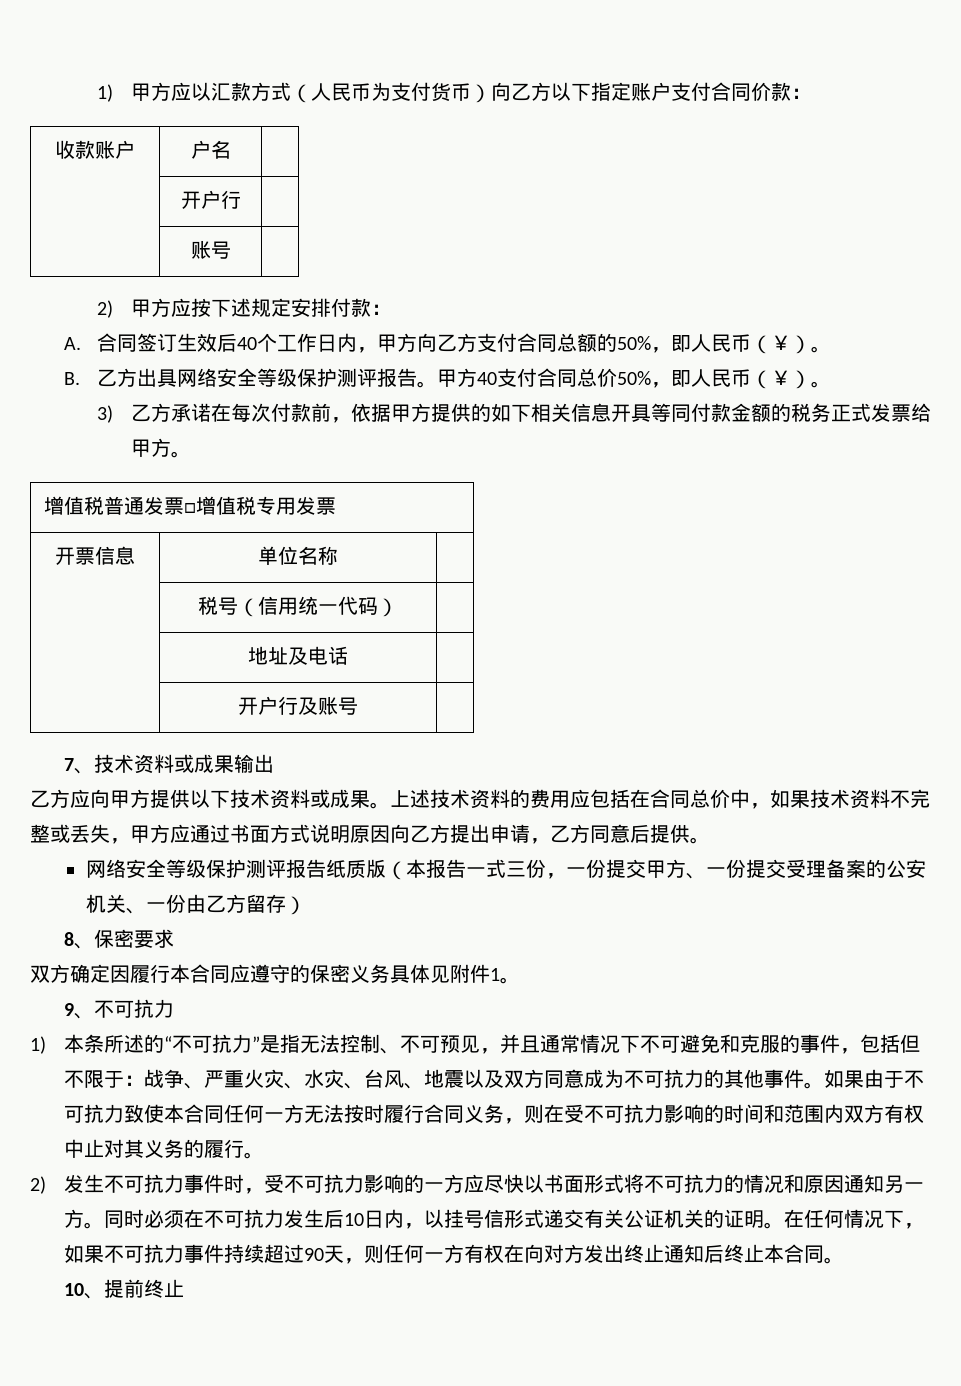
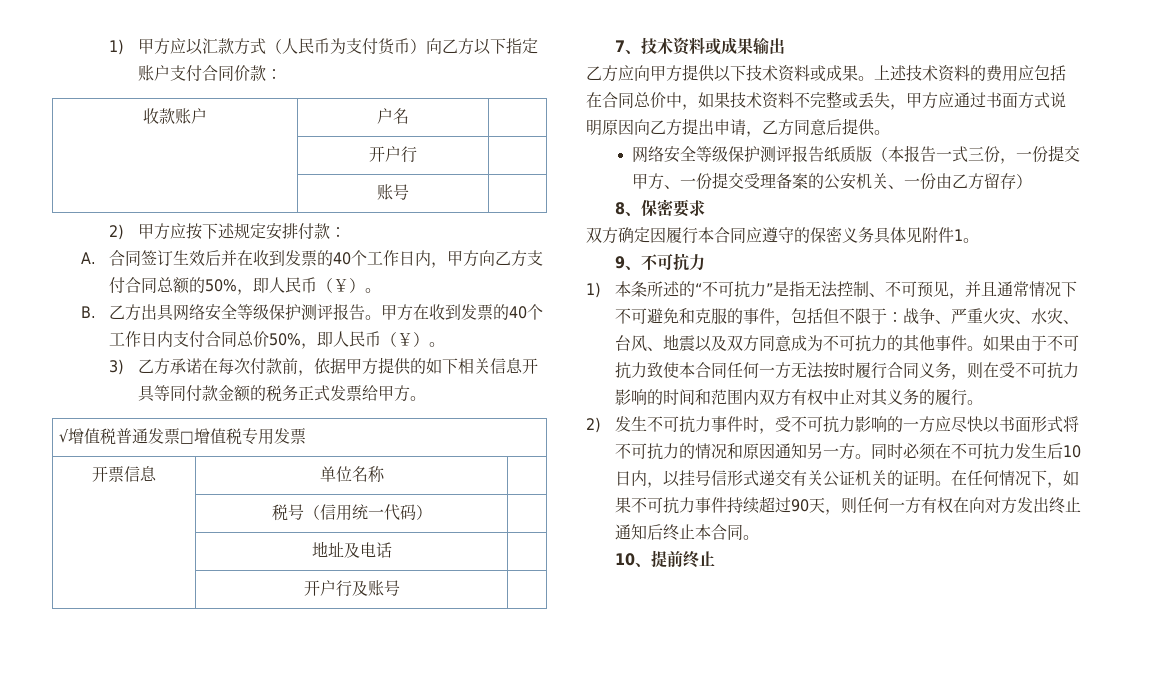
- A.合同签订生效后40个工作日内，甲方向乙方支付合同总额的50%，即人民币（￥）。
+ A.合同签订生效后并在收到发票的40个工作日内，甲方向乙方支付合同总额的50%，即人民币（￥）。
- 甲方40支付合同总价50%，即人民币（￥）。
+ 甲方在收到发票的40个工作日内支付合同总价50%，即人民币（￥）。
- 增值税普通发票□增值税专用发票
+ √增值税普通发票□增值税专用发票

